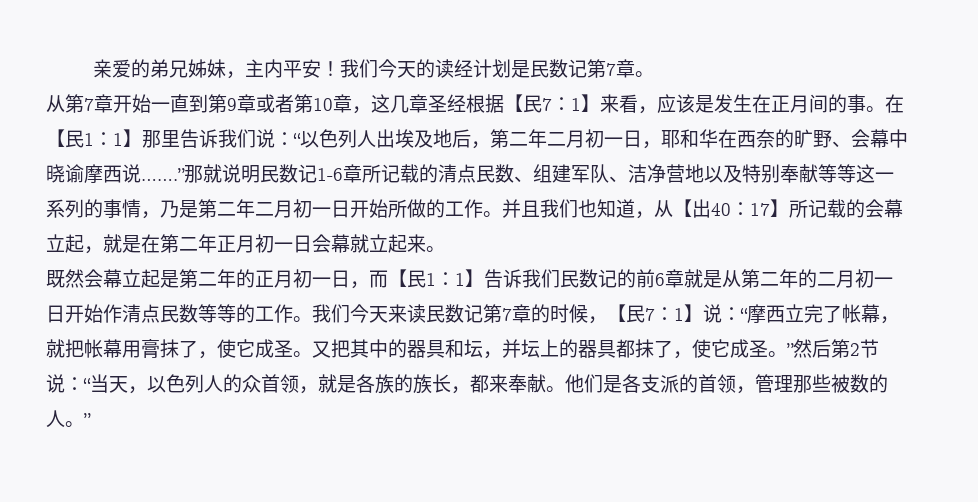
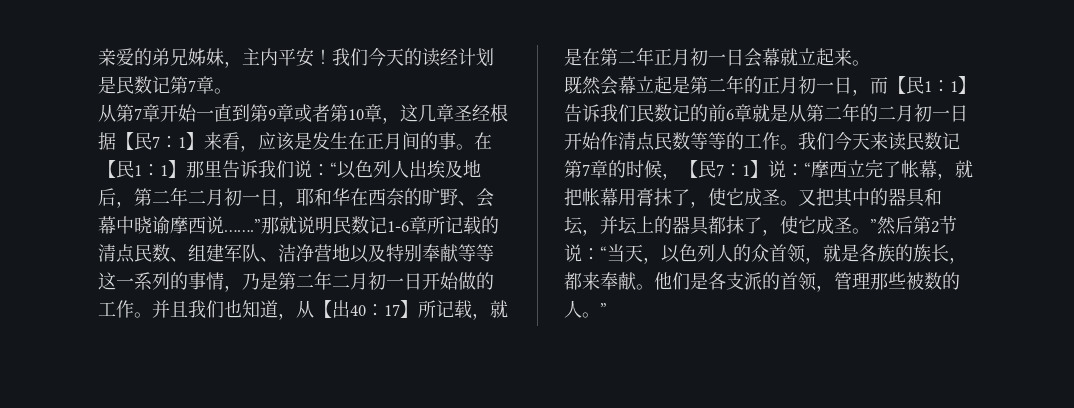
- 那就说明民数记1-6章所记载的清点民数、组建军队、洁净营地以及特别奉献等等这一系列的事情，乃是第二年二月初一日开始所做的工作。
+ 那就说明民数记1-6章所记载的清点民数、组建军队、洁净营地以及特别奉献等等这一系列的事情，乃是第二年二月初一日开始做的工作。
- 并且我们也知道，从【出40：17】所记载的会幕立起，就是在第二年正月初一日会幕就立起来。
+ 并且我们也知道，从【出40：17】所记载，就是在第二年正月初一日会幕就立起来。

